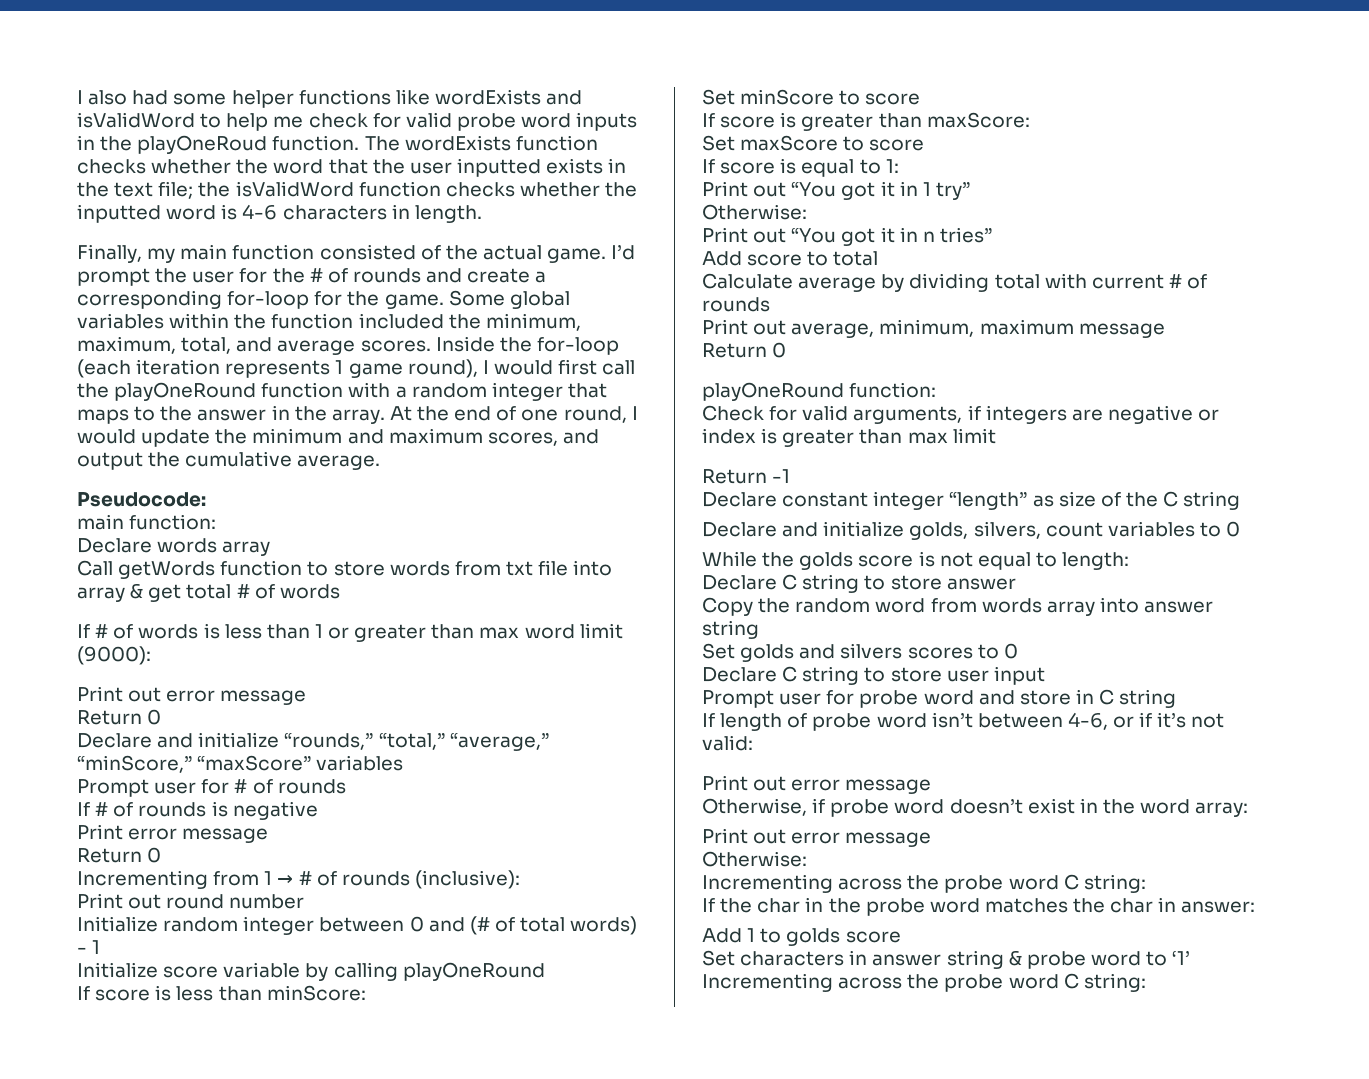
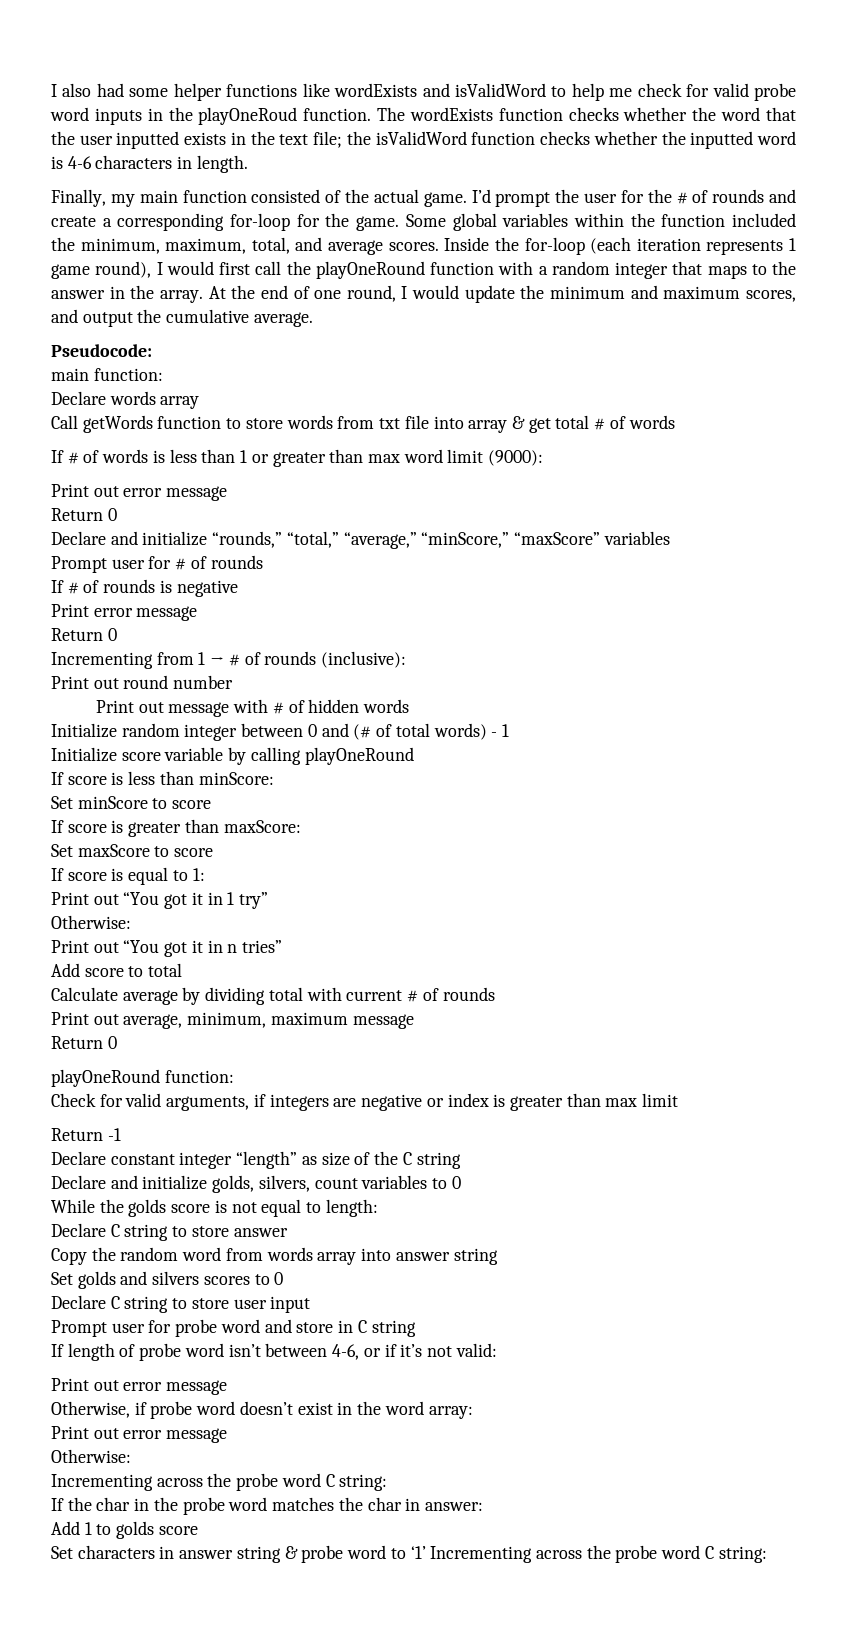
+ Print out message with # of hidden words

